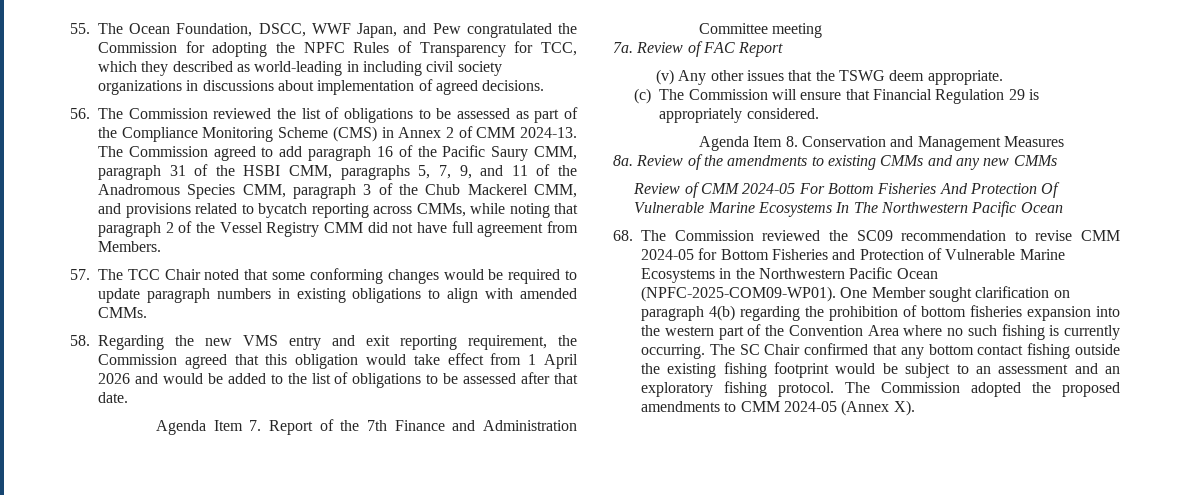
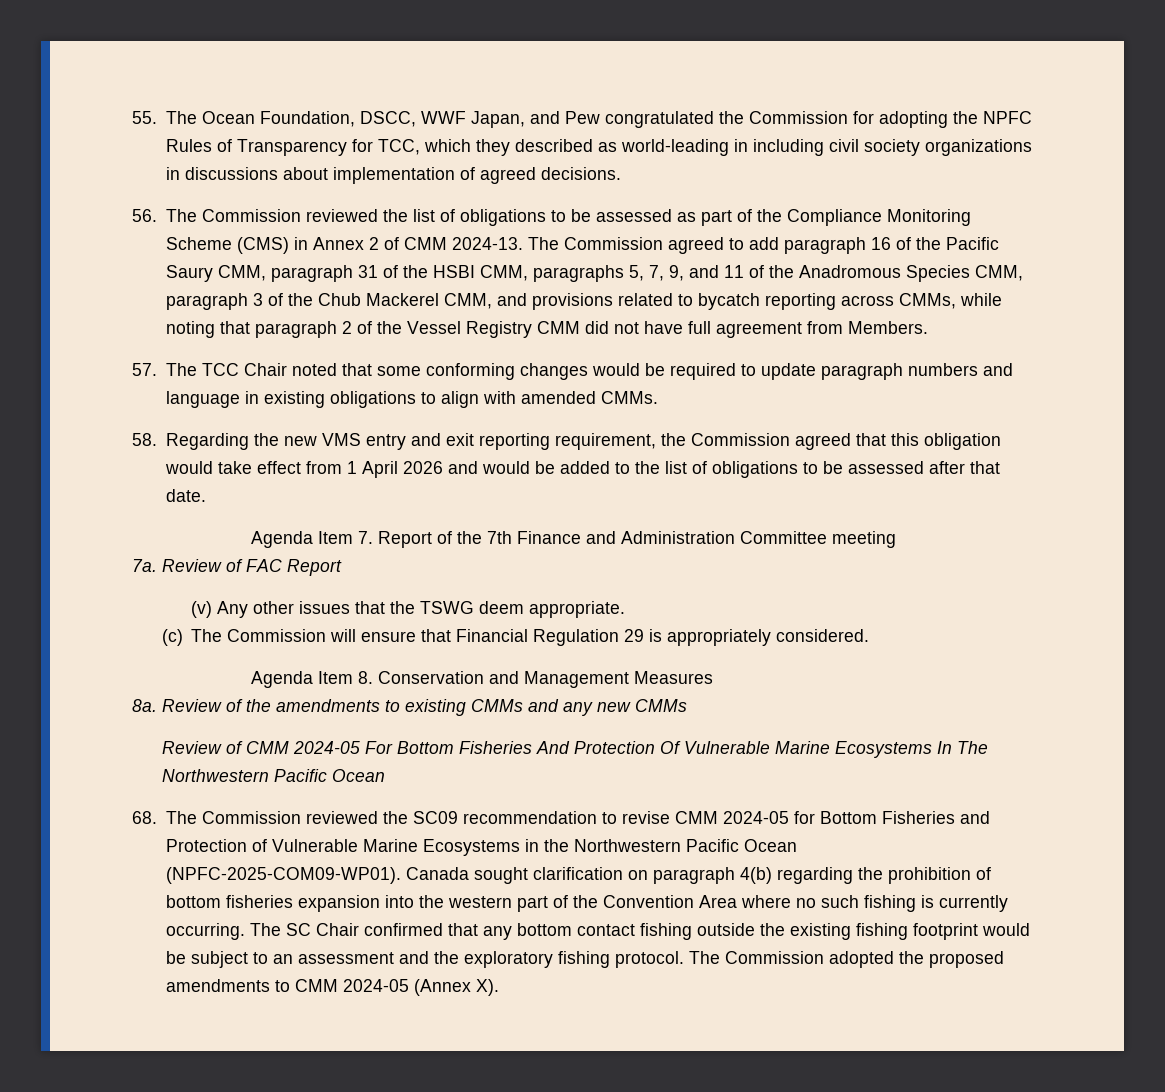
- 57. The TCC Chair noted that some conforming changes would be required to update paragraph numbers in existing obligations to align with amended CMMs.
+ 57. The TCC Chair noted that some conforming changes would be required to update paragraph numbers and language in existing obligations to align with amended CMMs.
- One Member sought clarification on paragraph 4(b) regarding the prohibition of bottom fisheries expansion into the western part of the Convention Area where no such fishing is currently occurring.
+ Canada sought clarification on paragraph 4(b) regarding the prohibition of bottom fisheries expansion into the western part of the Convention Area where no such fishing is currently occurring.
- The SC Chair confirmed that any bottom contact fishing outside the existing fishing footprint would be subject to an assessment and an exploratory fishing protocol.
+ The SC Chair confirmed that any bottom contact fishing outside the existing fishing footprint would be subject to an assessment and the exploratory fishing protocol.

